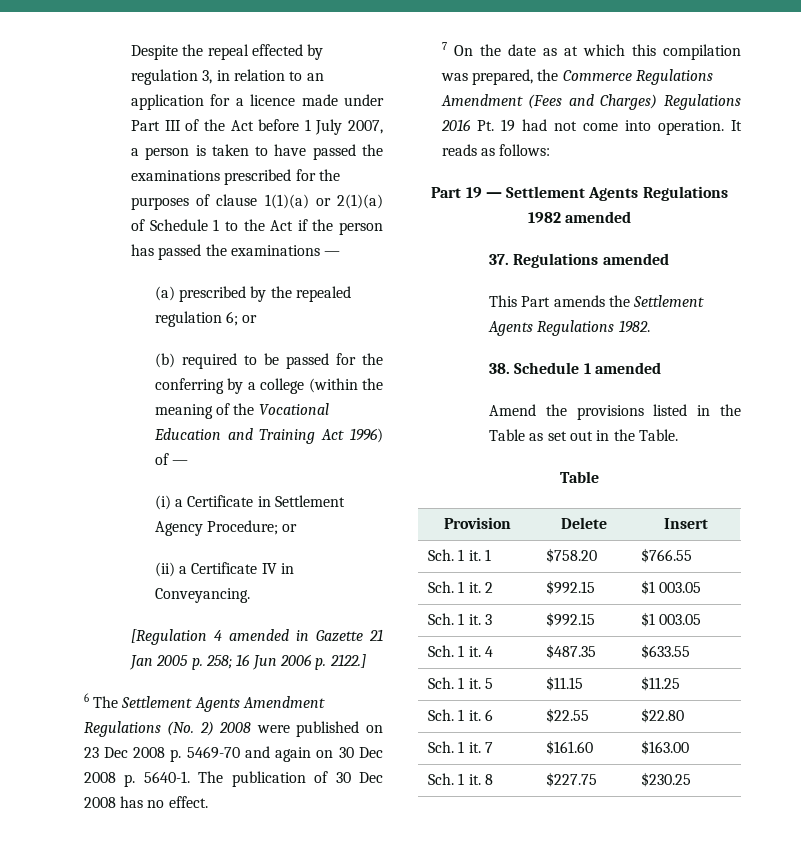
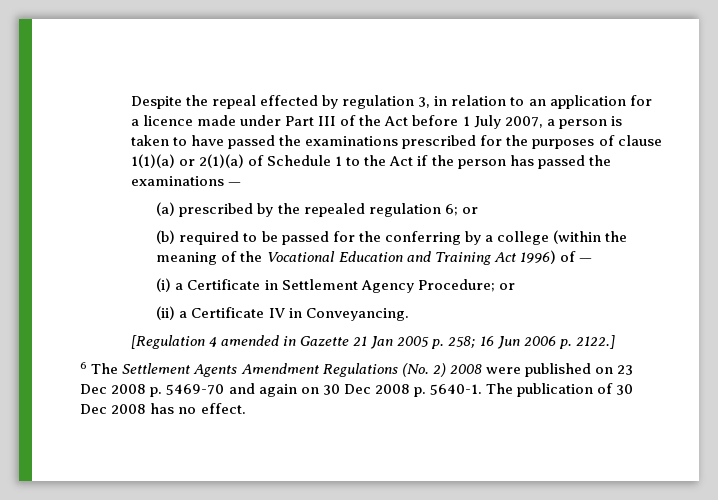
- 7 On the date as at which this compilation was prepared, the Commerce Regulations Amendment (Fees and Charges) Regulations 2016 Pt. 19 had not come into operation. It reads as follows:
- Part 19 — Settlement Agents Regulations 1982 amended
- 37. Regulations amended
- This Part amends the Settlement Agents Regulations 1982.
- 38. Schedule 1 amended
- Amend the provisions listed in the Table as set out in the Table.
- Table
- Provision | Delete | Insert
- Sch. 1 it. 1 | $758.20 | $766.55
- Sch. 1 it. 2 | $992.15 | $1 003.05
- Sch. 1 it. 3 | $992.15 | $1 003.05
- Sch. 1 it. 4 | $487.35 | $633.55
- Sch. 1 it. 5 | $11.15 | $11.25
- Sch. 1 it. 6 | $22.55 | $22.80
- Sch. 1 it. 7 | $161.60 | $163.00
- Sch. 1 it. 8 | $227.75 | $230.25

